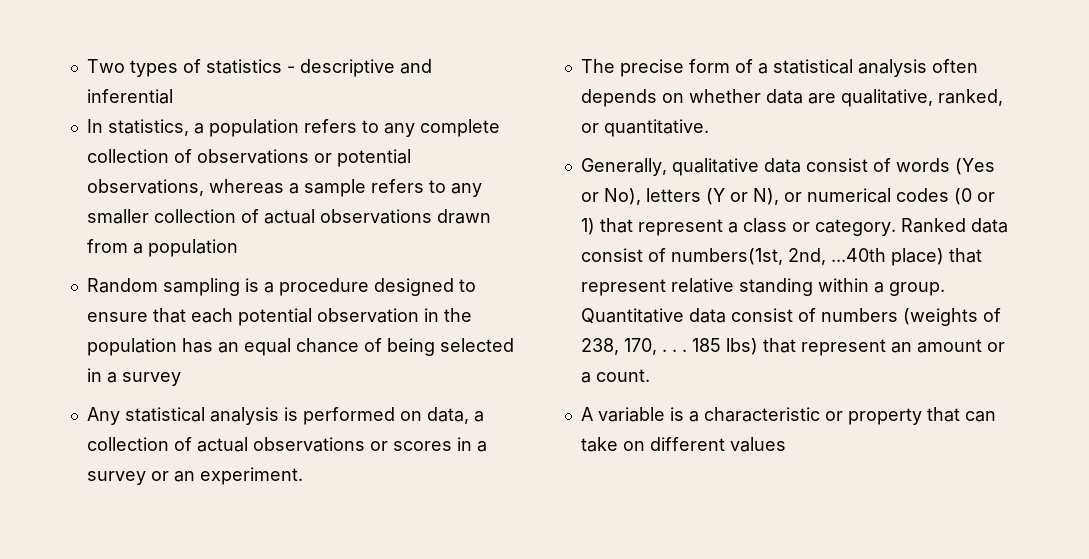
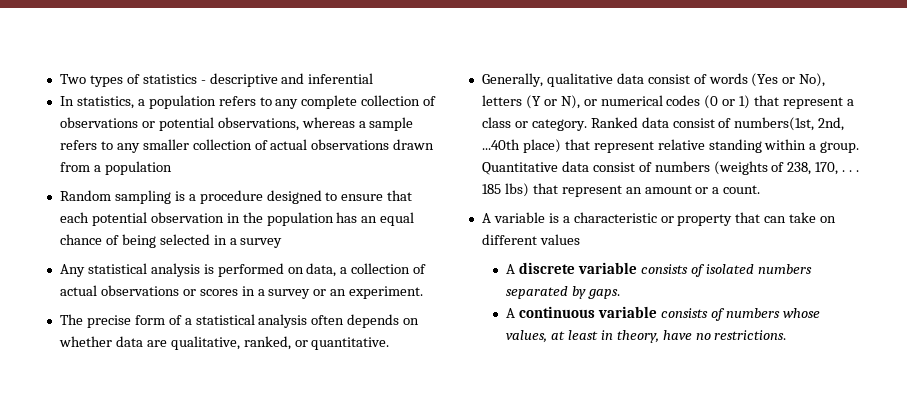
+ A discrete variable consists of isolated numbers separated by gaps.
+ A continuous variable consists of numbers whose values, at least in theory, have no restrictions.

